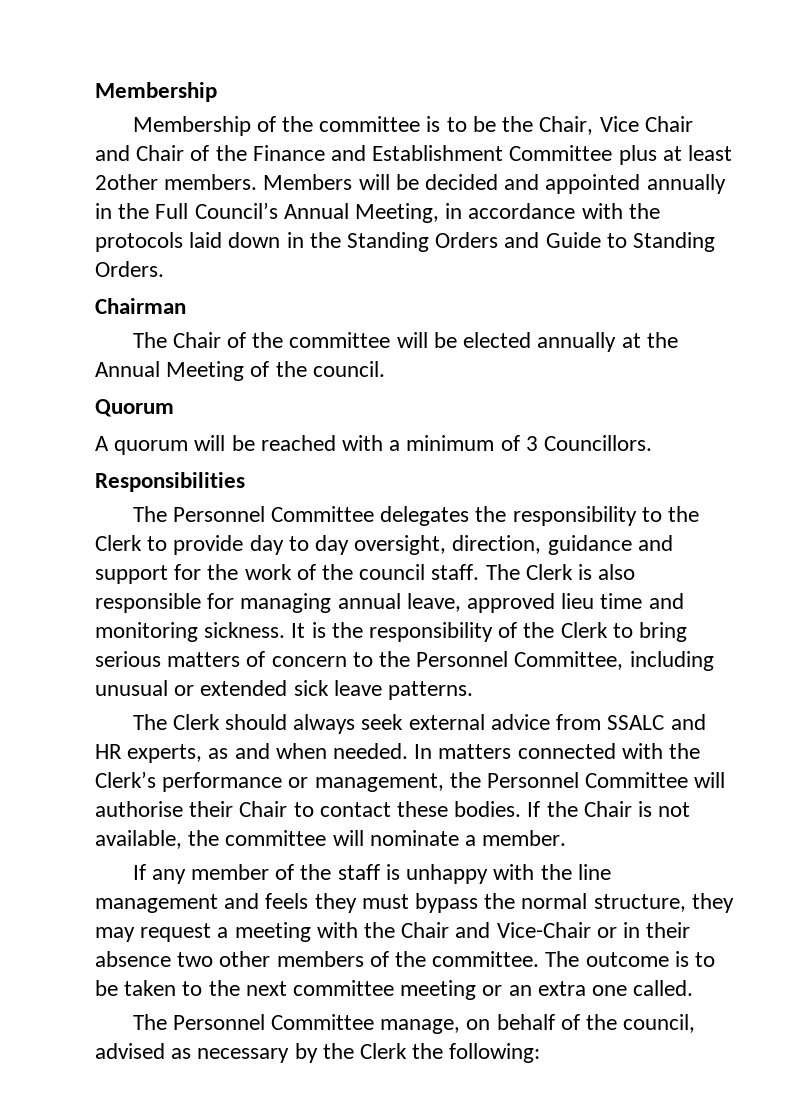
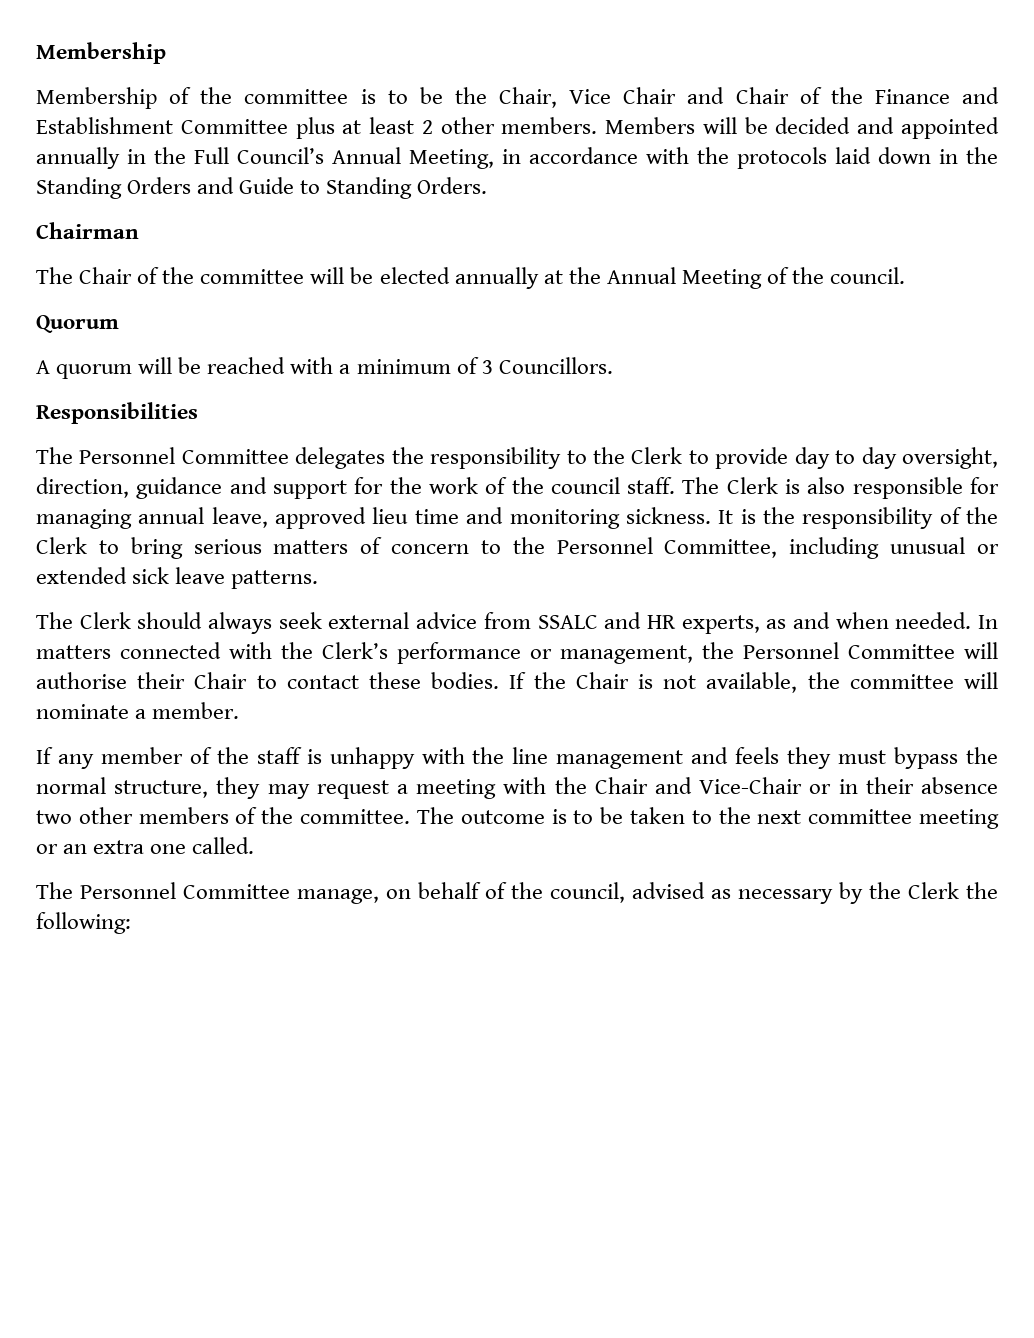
- Membership of the committee is to be the Chair, Vice Chair and Chair of the Finance and Establishment Committee plus at least 2other members.
+ Membership of the committee is to be the Chair, Vice Chair and Chair of the Finance and Establishment Committee plus at least 2 other members.

